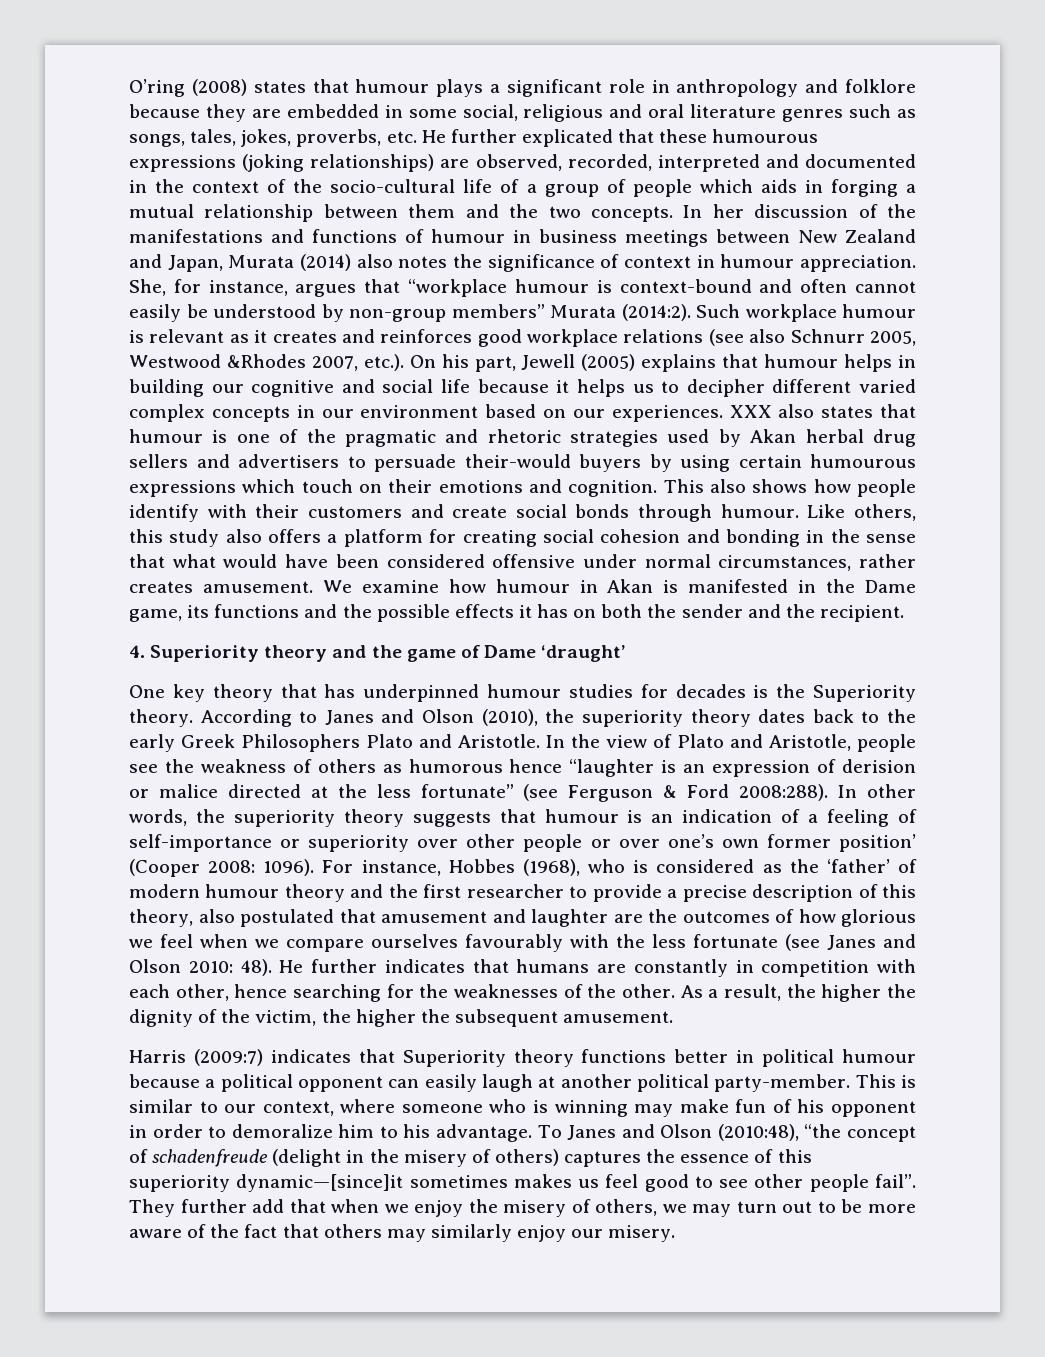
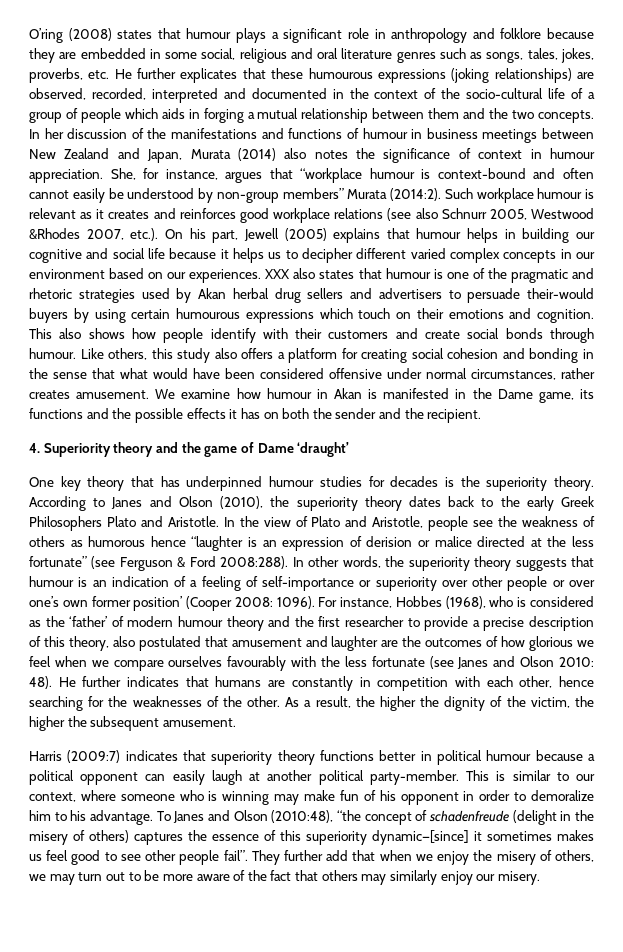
- O’ring (2008) states that humour plays a significant role in anthropology and folklore because they are embedded in some social, religious and oral literature genres such as songs, tales, jokes, proverbs, etc. He further explicated that these humourous expressions (joking relationships) are observed, recorded, interpreted and documented in the context of the socio-cultural life of a group of people which aids in forging a mutual relationship between them and the two concepts.
+ O’ring (2008) states that humour plays a significant role in anthropology and folklore because they are embedded in some social, religious and oral literature genres such as songs, tales, jokes, proverbs, etc. He further explicates that these humourous expressions (joking relationships) are observed, recorded, interpreted and documented in the context of the socio-cultural life of a group of people which aids in forging a mutual relationship between them and the two concepts.
- One key theory that has underpinned humour studies for decades is the Superiority theory.
+ One key theory that has underpinned humour studies for decades is the superiority theory.
- Harris (2009:7) indicates that Superiority theory functions better in political humour because a political opponent can easily laugh at another political party-member.
+ Harris (2009:7) indicates that superiority theory functions better in political humour because a political opponent can easily laugh at another political party-member.
- To Janes and Olson (2010:48), “the concept of schadenfreude (delight in the misery of others) captures the essence of this superiority dynamic—[since]it sometimes makes us feel good to see other people fail”.
+ To Janes and Olson (2010:48), “the concept of schadenfreude (delight in the misery of others) captures the essence of this superiority dynamic—[since] it sometimes makes us feel good to see other people fail”.

